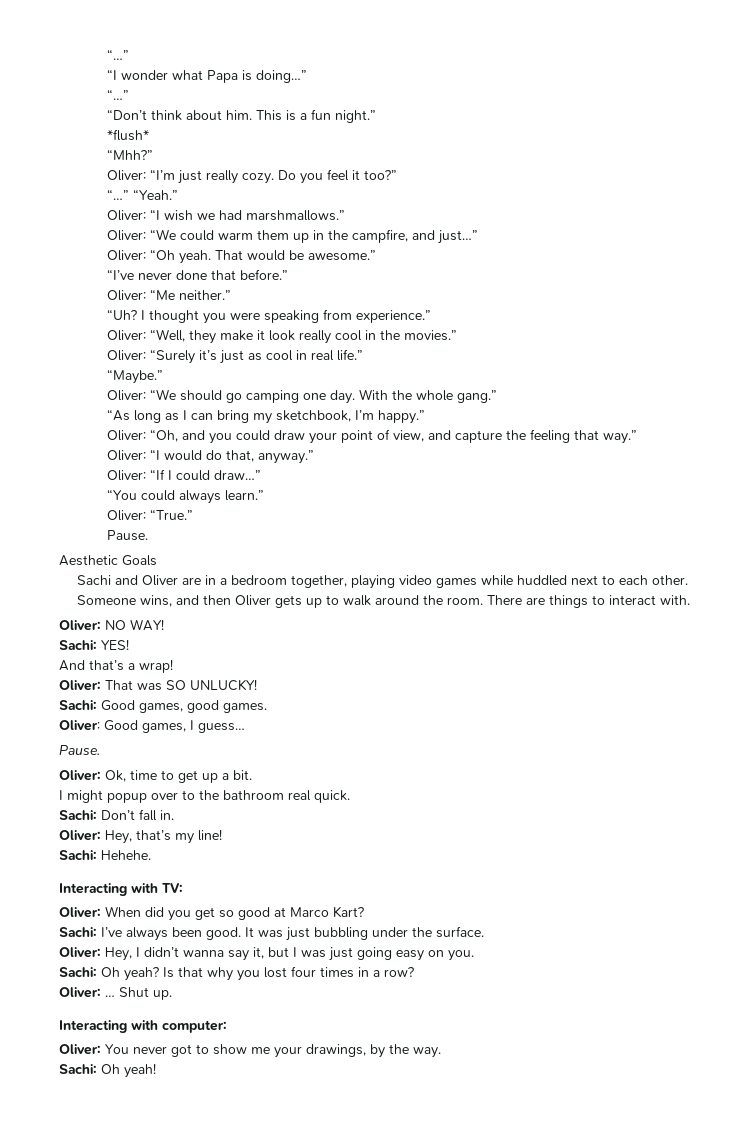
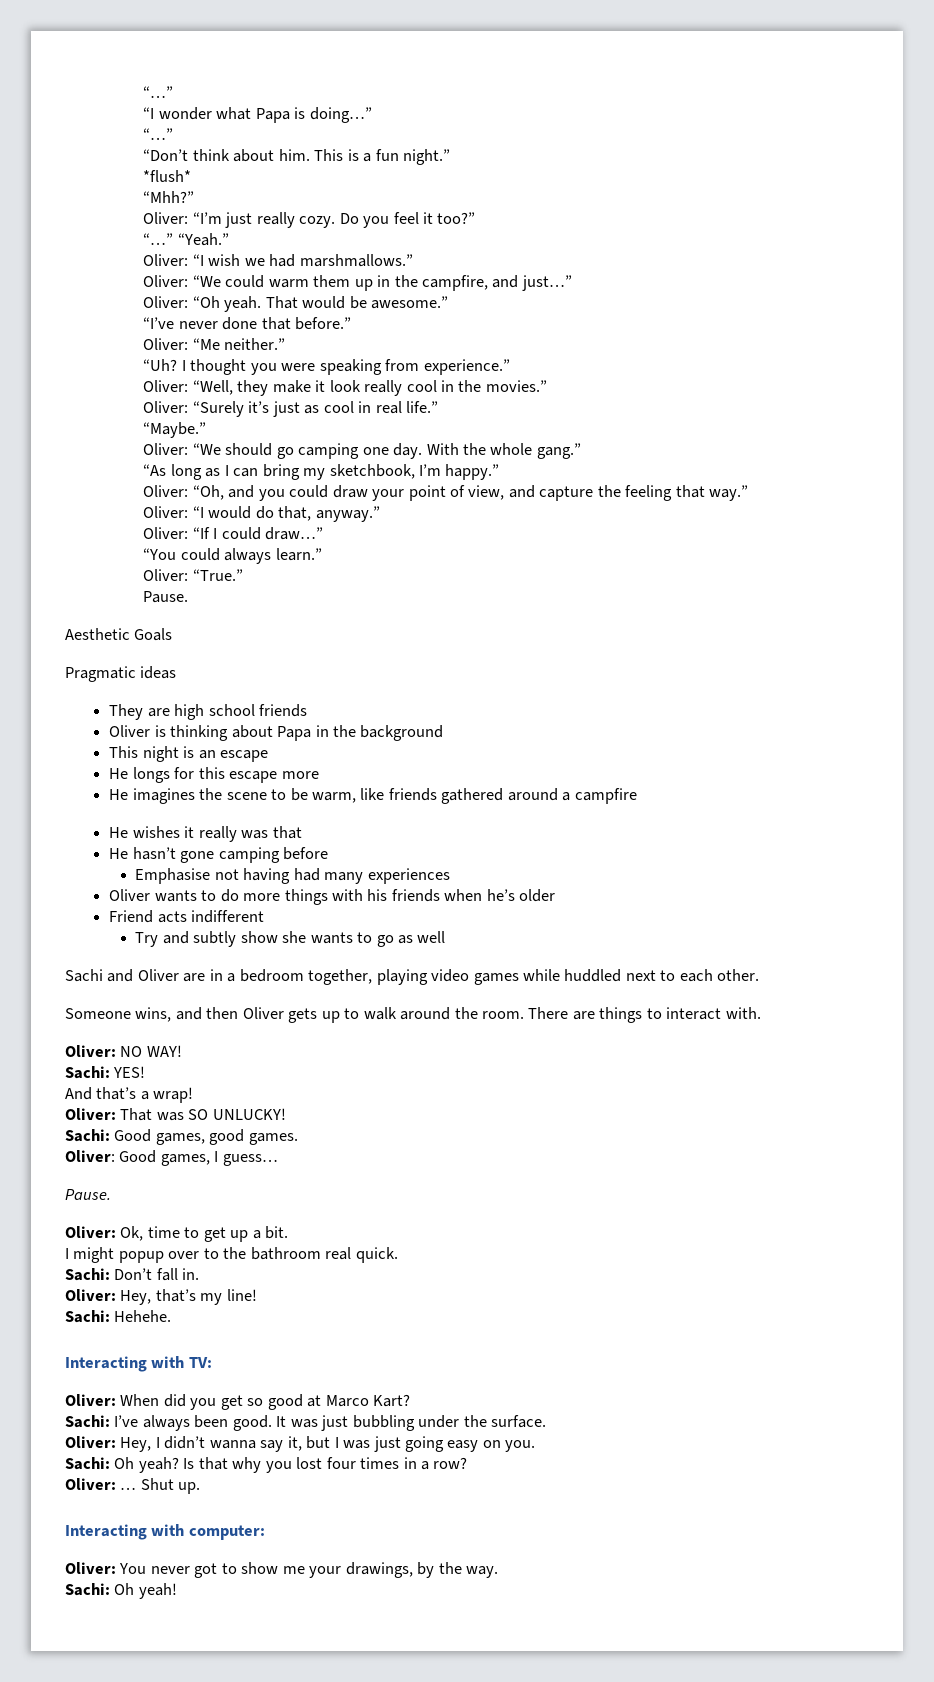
+ Pragmatic ideas
+ They are high school friends
+ Oliver is thinking about Papa in the background
+ This night is an escape
+ He longs for this escape more
+ He imagines the scene to be warm, like friends gathered around a campfire
+ He wishes it really was that
+ He hasn’t gone camping before
+ Emphasise not having had many experiences
+ Oliver wants to do more things with his friends when he’s older
+ Friend acts indifferent
+ Try and subtly show she wants to go as well

